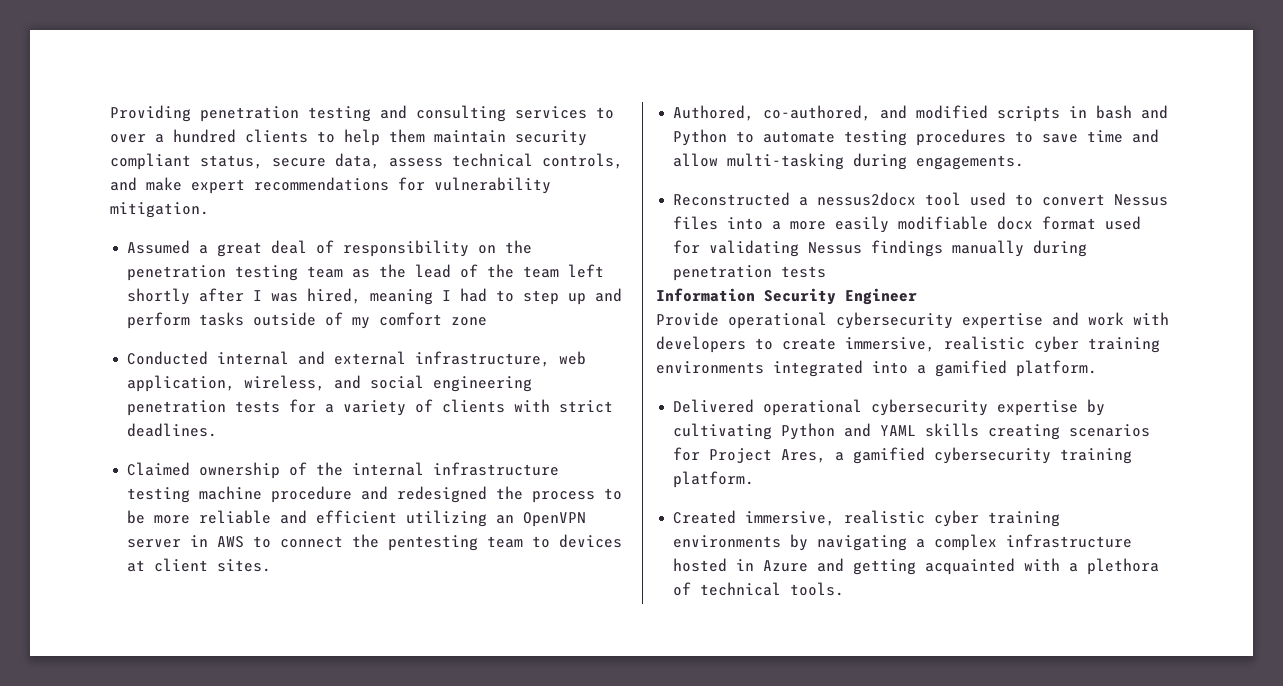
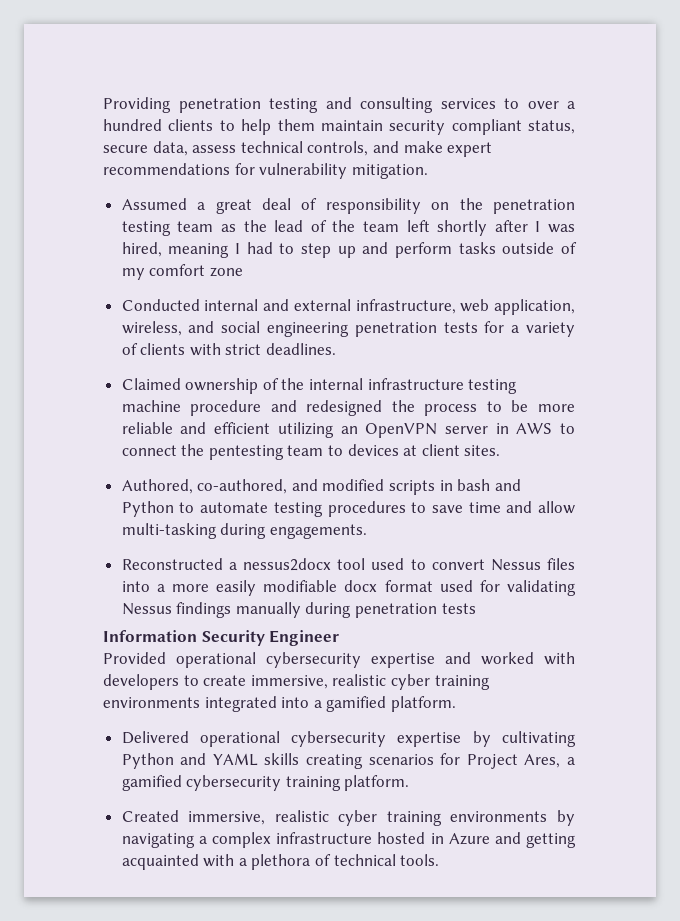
- Provide operational cybersecurity expertise and work with developers to create immersive, realistic cyber training environments integrated into a gamified platform.
+ Provided operational cybersecurity expertise and worked with developers to create immersive, realistic cyber training environments integrated into a gamified platform.

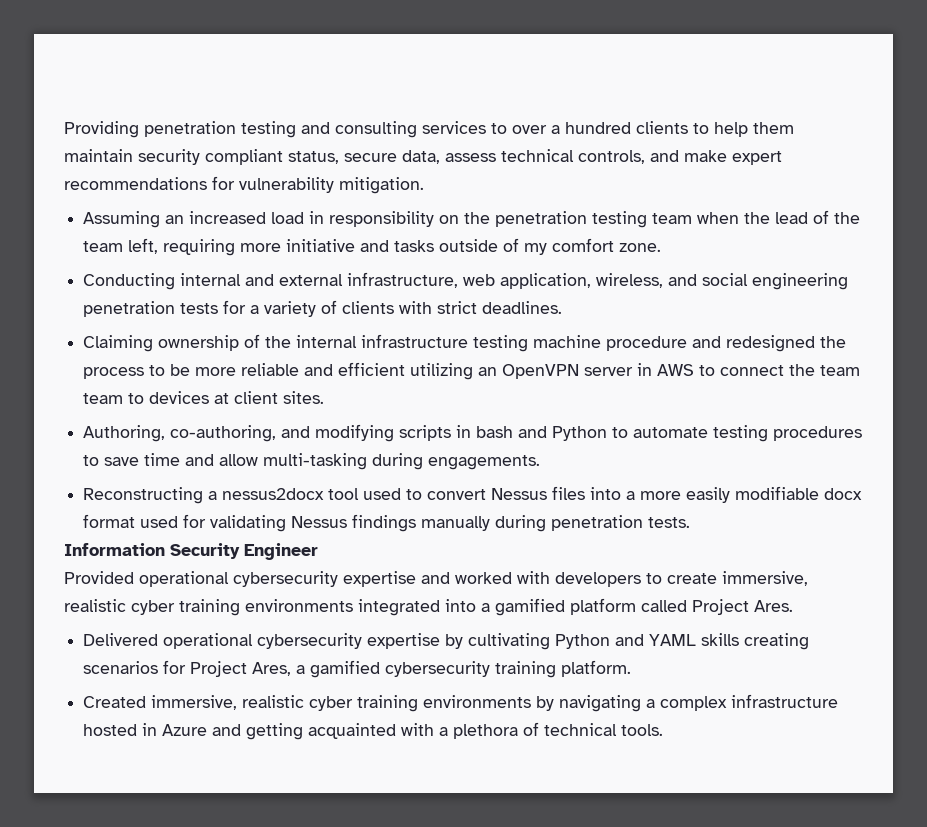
- Assumed a great deal of responsibility on the penetration testing team as the lead of the team left shortly after I was hired, meaning I had to step up and perform tasks outside of my comfort zone
- Conducted internal and external infrastructure, web application, wireless, and social engineering penetration tests for a variety of clients with strict deadlines.
+ Assuming an increased load in responsibility on the penetration testing team when the lead of the team left, requiring more initiative and tasks outside of my comfort zone.
+ Conducting internal and external infrastructure, web application, wireless, and social engineering penetration tests for a variety of clients with strict deadlines.
- Claimed ownership of the internal infrastructure testing machine procedure and redesigned the process to be more reliable and efficient utilizing an OpenVPN server in AWS to connect the pentesting team to devices at client sites.
+ Claiming ownership of the internal infrastructure testing machine procedure and redesigned the process to be more reliable and efficient utilizing an OpenVPN server in AWS to connect the team team to devices at client sites.
- Authored, co-authored, and modified scripts in bash and Python to automate testing procedures to save time and allow multi-tasking during engagements.
+ Authoring, co-authoring, and modifying scripts in bash and Python to automate testing procedures to save time and allow multi-tasking during engagements.
- Reconstructed a nessus2docx tool used to convert Nessus files into a more easily modifiable docx format used for validating Nessus findings manually during penetration tests
+ Reconstructing a nessus2docx tool used to convert Nessus files into a more easily modifiable docx format used for validating Nessus findings manually during penetration tests.
- Provided operational cybersecurity expertise and worked with developers to create immersive, realistic cyber training environments integrated into a gamified platform.
+ Provided operational cybersecurity expertise and worked with developers to create immersive, realistic cyber training environments integrated into a gamified platform called Project Ares.

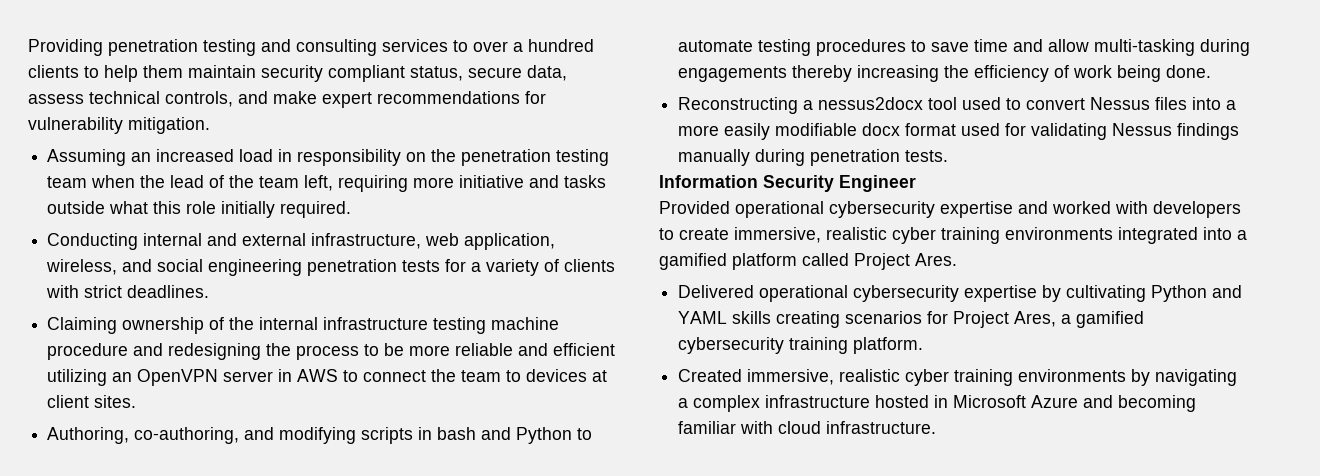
- Assuming an increased load in responsibility on the penetration testing team when the lead of the team left, requiring more initiative and tasks outside of my comfort zone.
+ Assuming an increased load in responsibility on the penetration testing team when the lead of the team left, requiring more initiative and tasks outside what this role initially required.
- Claiming ownership of the internal infrastructure testing machine procedure and redesigned the process to be more reliable and efficient utilizing an OpenVPN server in AWS to connect the team team to devices at client sites.
+ Claiming ownership of the internal infrastructure testing machine procedure and redesigning the process to be more reliable and efficient utilizing an OpenVPN server in AWS to connect the team to devices at client sites.
- Authoring, co-authoring, and modifying scripts in bash and Python to automate testing procedures to save time and allow multi-tasking during engagements.
+ Authoring, co-authoring, and modifying scripts in bash and Python to automate testing procedures to save time and allow multi-tasking during engagements thereby increasing the efficiency of work being done.
- Created immersive, realistic cyber training environments by navigating a complex infrastructure hosted in Azure and getting acquainted with a plethora of technical tools.
+ Created immersive, realistic cyber training environments by navigating a complex infrastructure hosted in Microsoft Azure and becoming familiar with cloud infrastructure.

